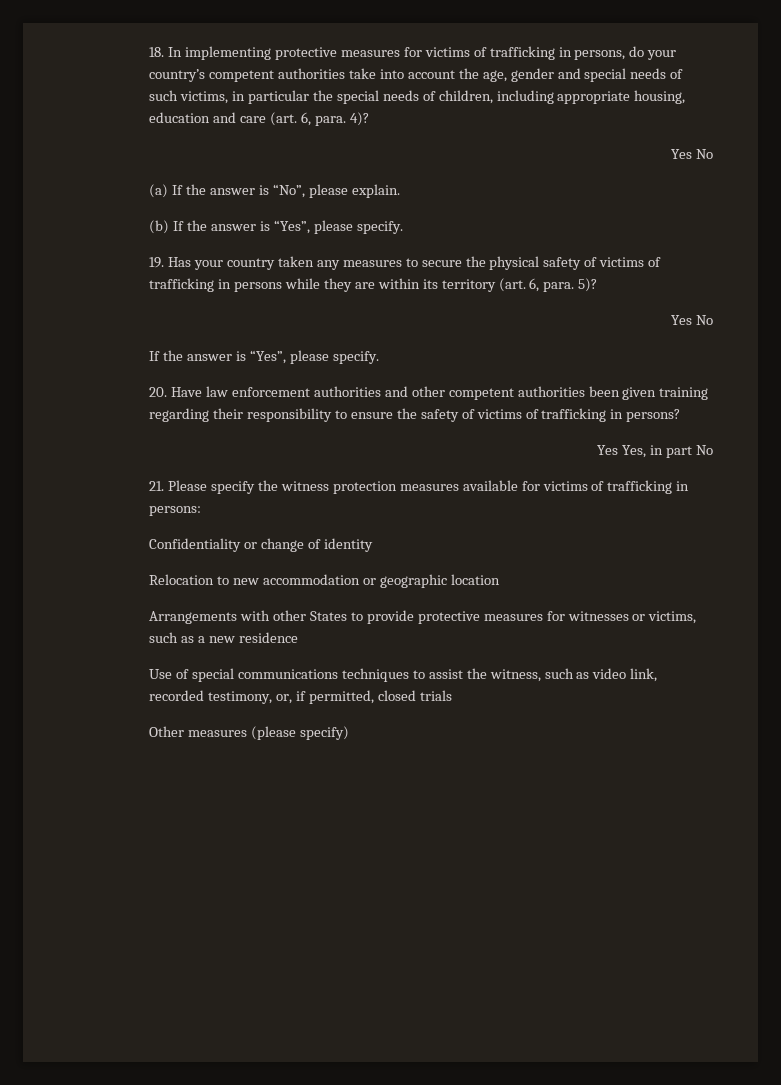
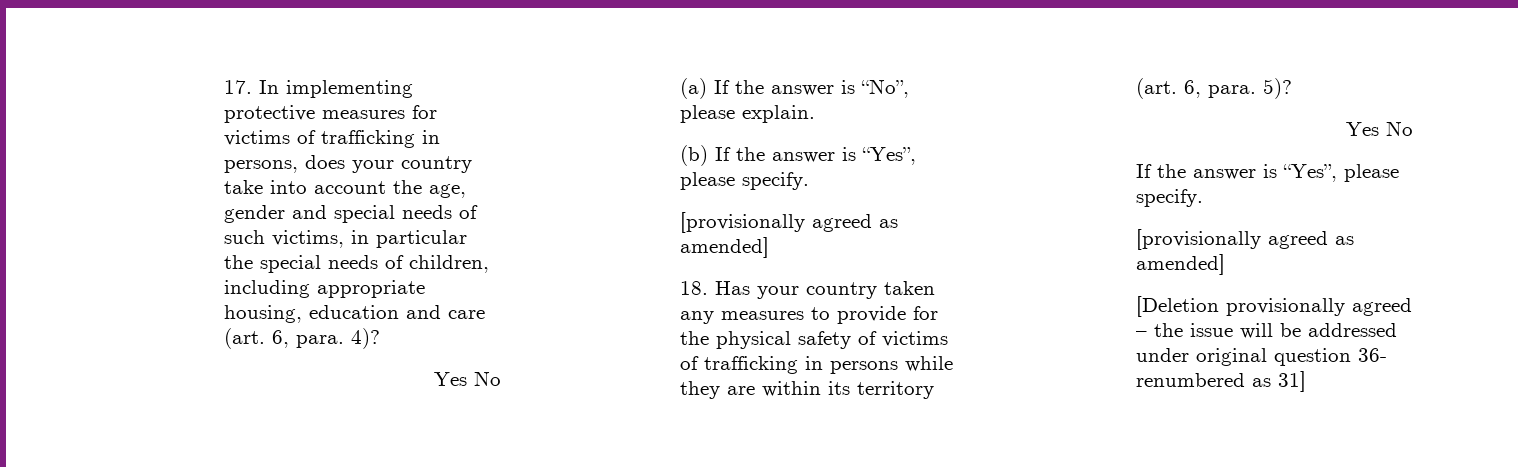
- 18. In implementing protective measures for victims of trafficking in persons, do your country’s competent authorities take into account the age, gender and special needs of such victims, in particular the special needs of children, including appropriate housing, education and care (art. 6, para. 4)?
+ 17. In implementing protective measures for victims of trafficking in persons, does your country take into account the age, gender and special needs of such victims, in particular the special needs of children, including appropriate housing, education and care (art. 6, para. 4)?
  (b) If the answer is “Yes”, please specify.
- 19. Has your country taken any measures to secure the physical safety of victims of trafficking in persons while they are within its territory (art. 6, para. 5)?
+ [provisionally agreed as amended]
+ 18. Has your country taken any measures to provide for the physical safety of victims of trafficking in persons while they are within its territory (art. 6, para. 5)?
  Yes No
  If the answer is “Yes”, please specify.
- 20. Have law enforcement authorities and other competent authorities been given training regarding their responsibility to ensure the safety of victims of trafficking in persons?
- Yes Yes, in part No
- 21. Please specify the witness protection measures available for victims of trafficking in persons:
- Confidentiality or change of identity
- Relocation to new accommodation or geographic location
- Arrangements with other States to provide protective measures for witnesses or victims, such as a new residence
- Use of special communications techniques to assist the witness, such as video link, recorded testimony, or, if permitted, closed trials
- Other measures (please specify)
+ [provisionally agreed as amended]
+ [Deletion provisionally agreed – the issue will be addressed under original question 36- renumbered as 31]

